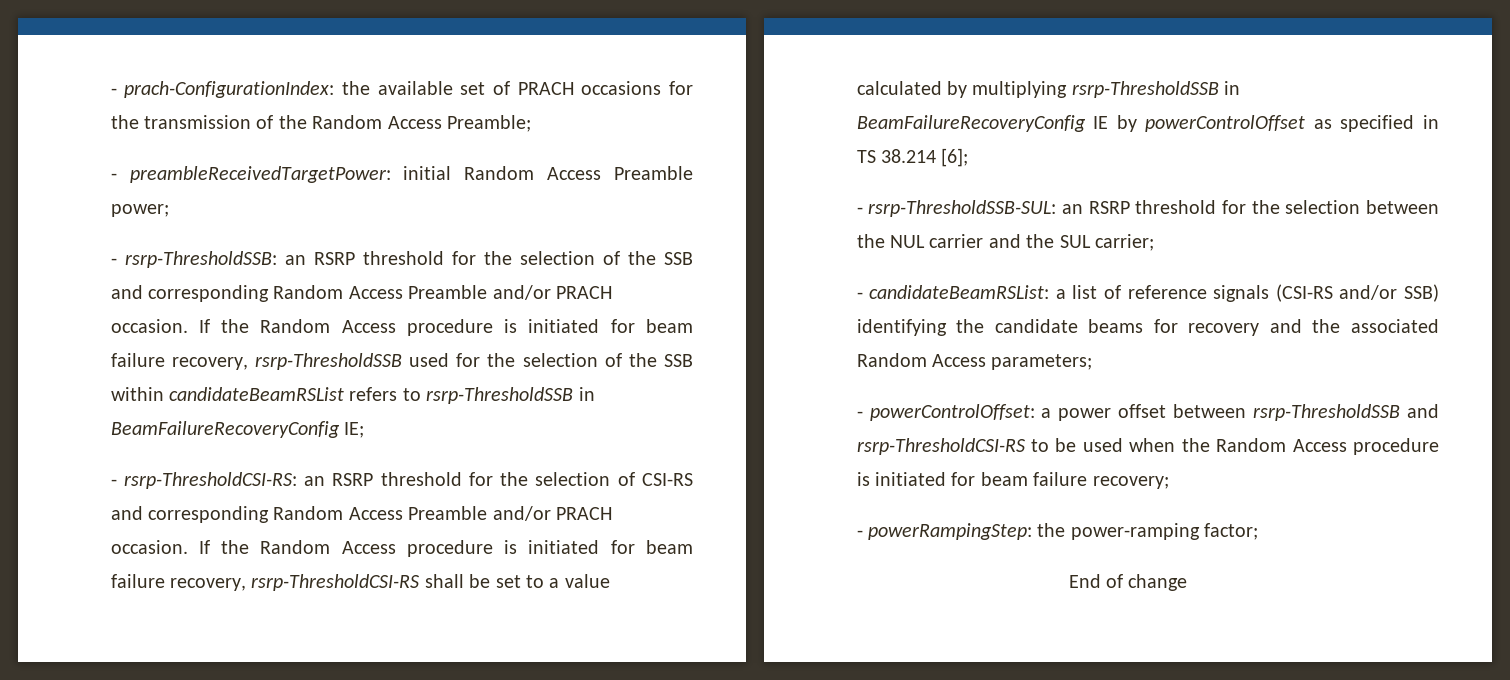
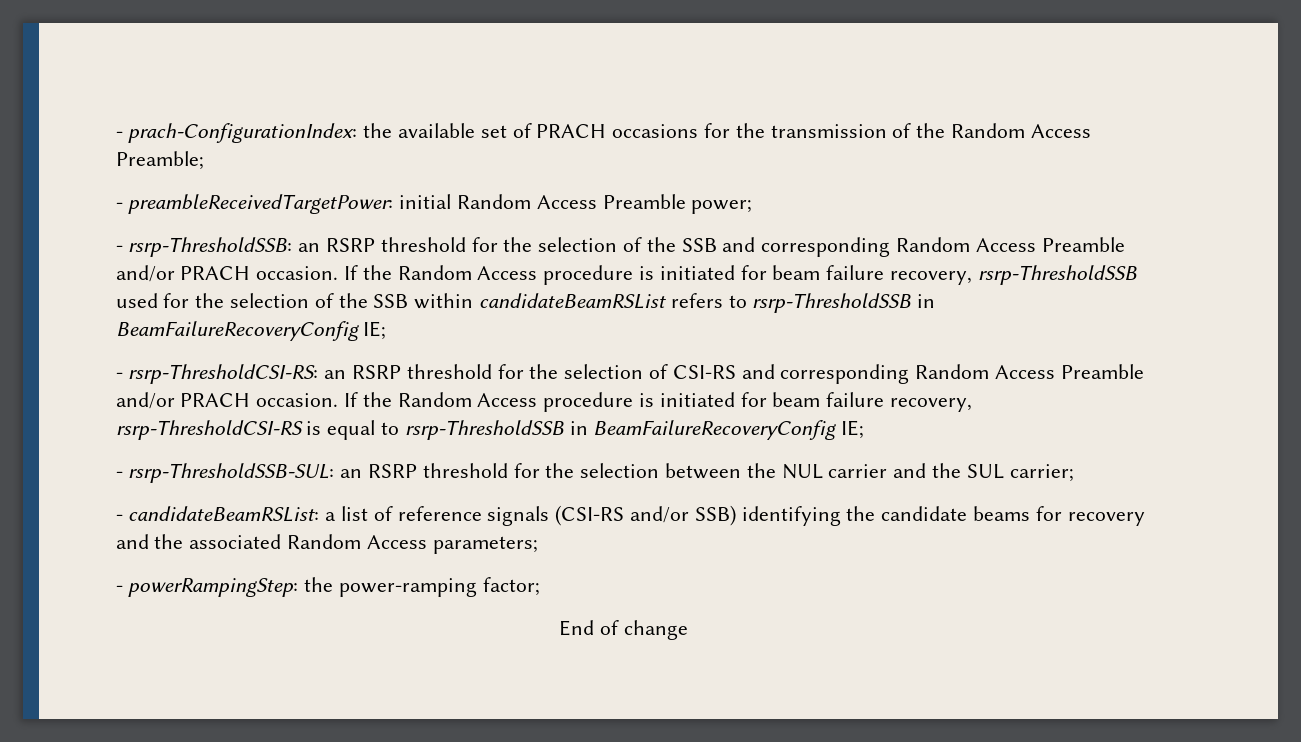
- If the Random Access procedure is initiated for beam failure recovery, rsrp-ThresholdCSI-RS shall be set to a value calculated by multiplying rsrp-ThresholdSSB in BeamFailureRecoveryConfig IE by powerControlOffset as specified in TS 38.214 [6];
+ If the Random Access procedure is initiated for beam failure recovery, rsrp-ThresholdCSI-RS is equal to rsrp-ThresholdSSB in BeamFailureRecoveryConfig IE;
- - powerControlOffset: a power offset between rsrp-ThresholdSSB and rsrp-ThresholdCSI-RS to be used when the Random Access procedure is initiated for beam failure recovery;

